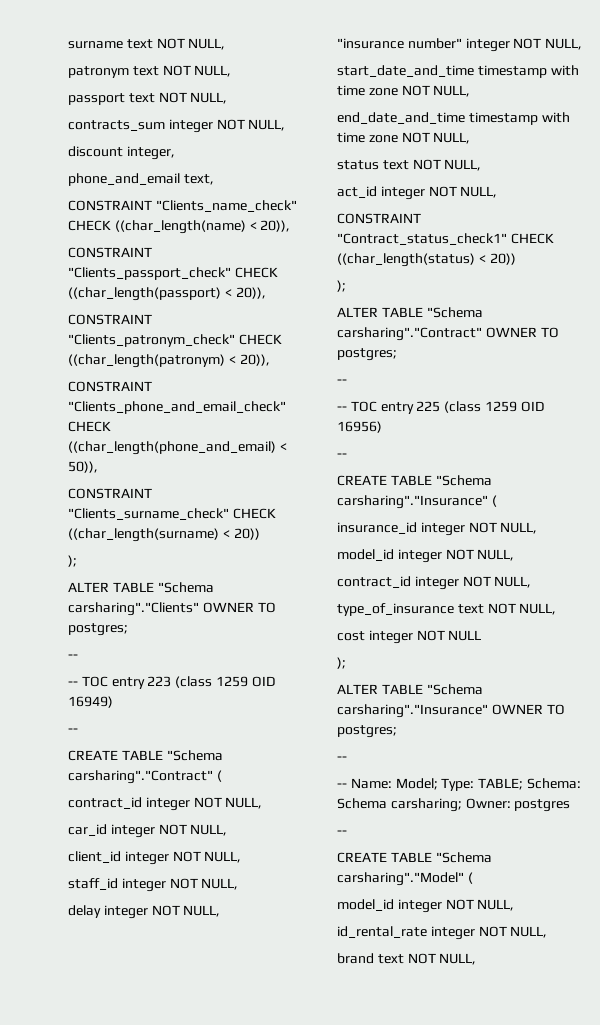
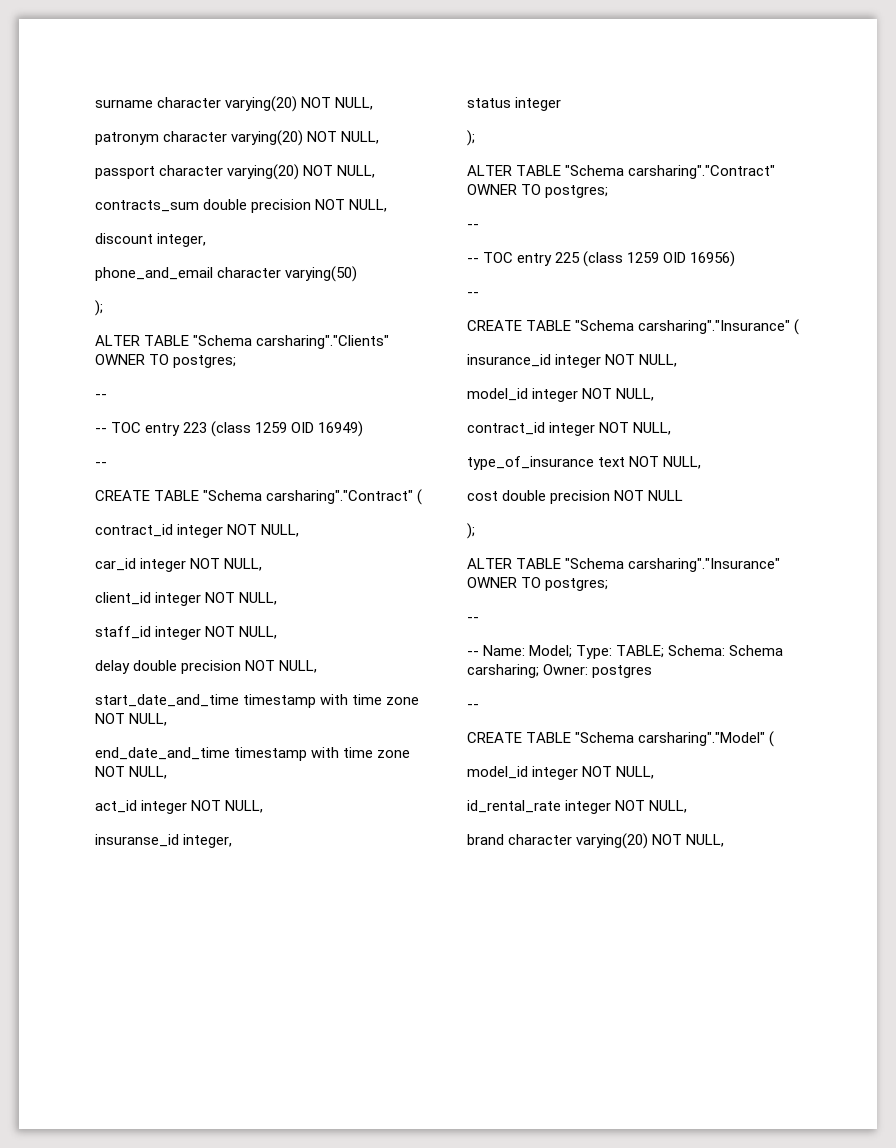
- surname text NOT NULL,
+ surname character varying(20) NOT NULL,
- patronym text NOT NULL,
+ patronym character varying(20) NOT NULL,
- passport text NOT NULL,
+ passport character varying(20) NOT NULL,
- contracts_sum integer NOT NULL,
+ contracts_sum double precision NOT NULL,
- phone_and_email text,
- CONSTRAINT "Clients_name_check" CHECK ((char_length(name) < 20)),
- CONSTRAINT "Clients_passport_check" CHECK ((char_length(passport) < 20)),
- CONSTRAINT "Clients_patronym_check" CHECK ((char_length(patronym) < 20)),
- CONSTRAINT "Clients_phone_and_email_check" CHECK ((char_length(phone_and_email) < 50)),
- CONSTRAINT "Clients_surname_check" CHECK ((char_length(surname) < 20))
+ phone_and_email character varying(50)
- delay integer NOT NULL,
- "insurance number" integer NOT NULL,
+ delay double precision NOT NULL,
- status text NOT NULL,
- CONSTRAINT "Contract_status_check1" CHECK ((char_length(status) < 20))
+ insuranse_id integer,
+ status integer
- cost integer NOT NULL
+ cost double precision NOT NULL
- brand text NOT NULL,
+ brand character varying(20) NOT NULL,

